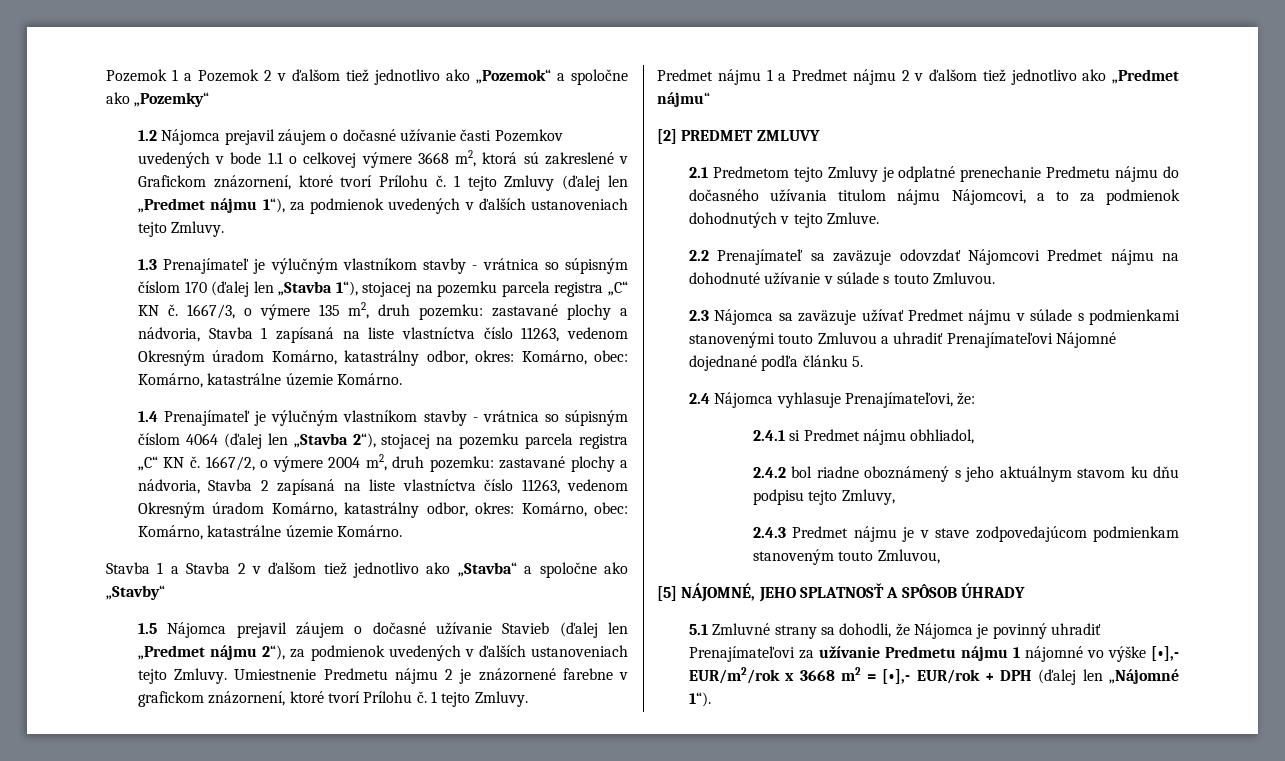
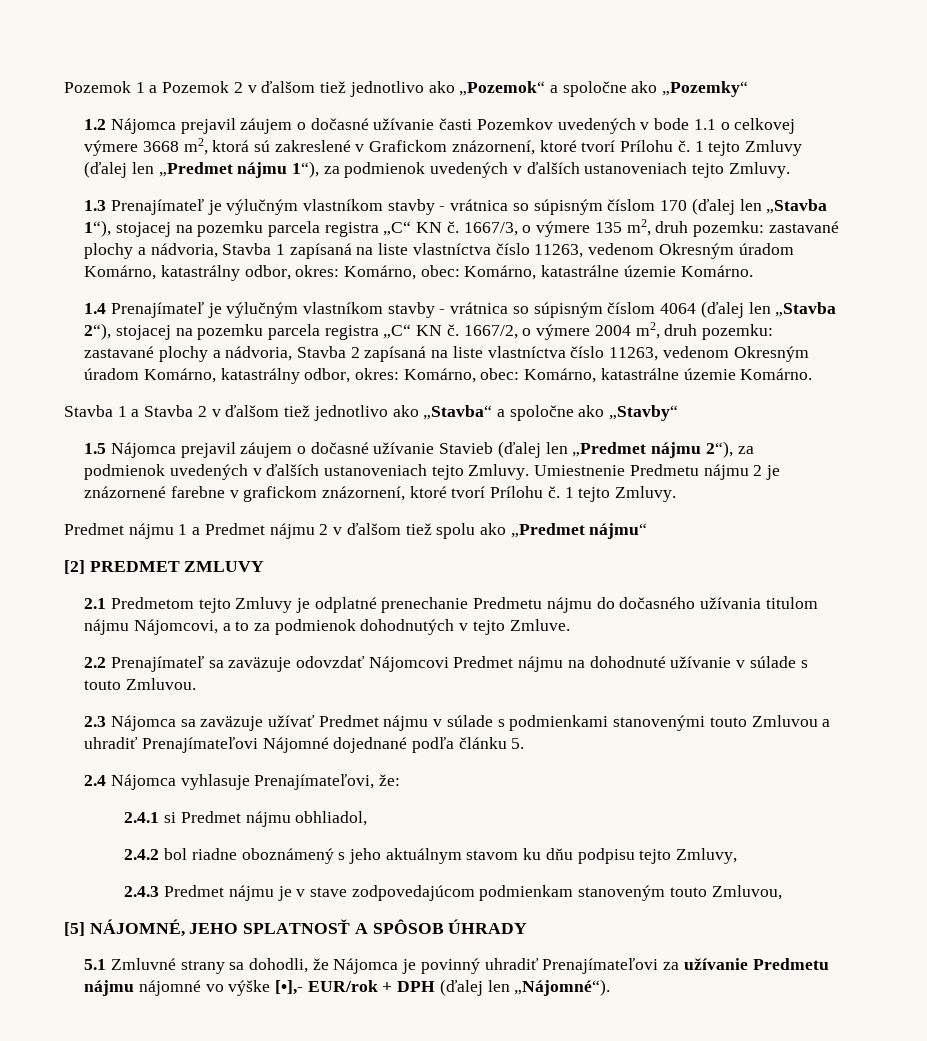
- Predmet nájmu 1 a Predmet nájmu 2 v ďalšom tiež jednotlivo ako „Predmet nájmu“
+ Predmet nájmu 1 a Predmet nájmu 2 v ďalšom tiež spolu ako „Predmet nájmu“
- 5.1 Zmluvné strany sa dohodli, že Nájomca je povinný uhradiť Prenajímateľovi za užívanie Predmetu nájmu 1 nájomné vo výške [•],- EUR/m2/rok x 3668 m2 = [•],- EUR/rok + DPH (ďalej len „Nájomné 1“).
+ 5.1 Zmluvné strany sa dohodli, že Nájomca je povinný uhradiť Prenajímateľovi za užívanie Predmetu nájmu nájomné vo výške [•],- EUR/rok + DPH (ďalej len „Nájomné“).

